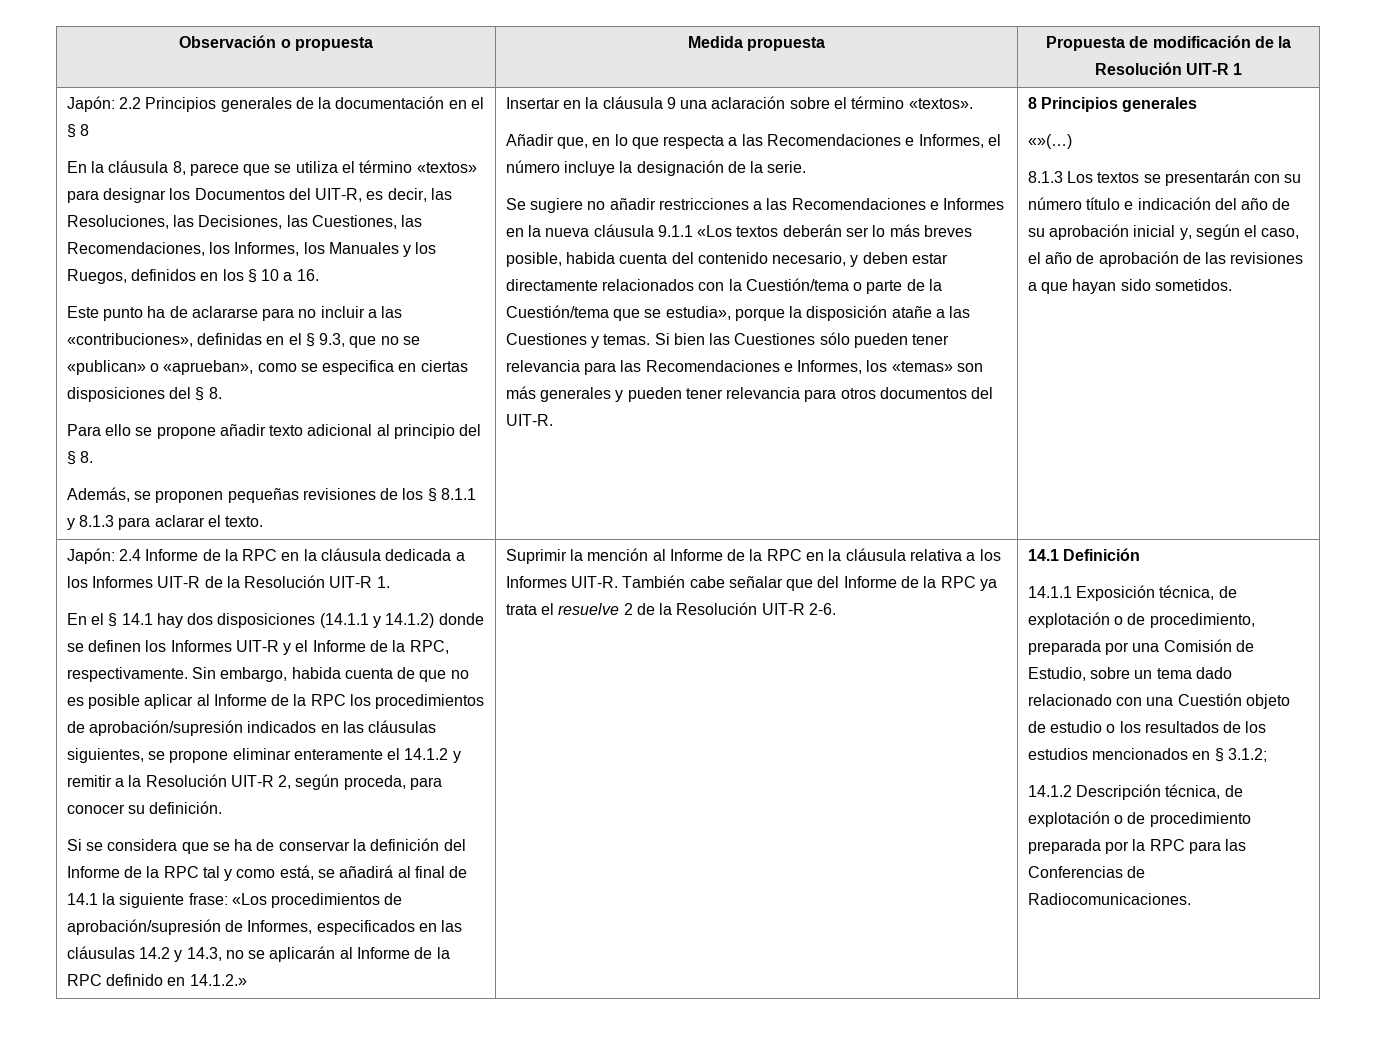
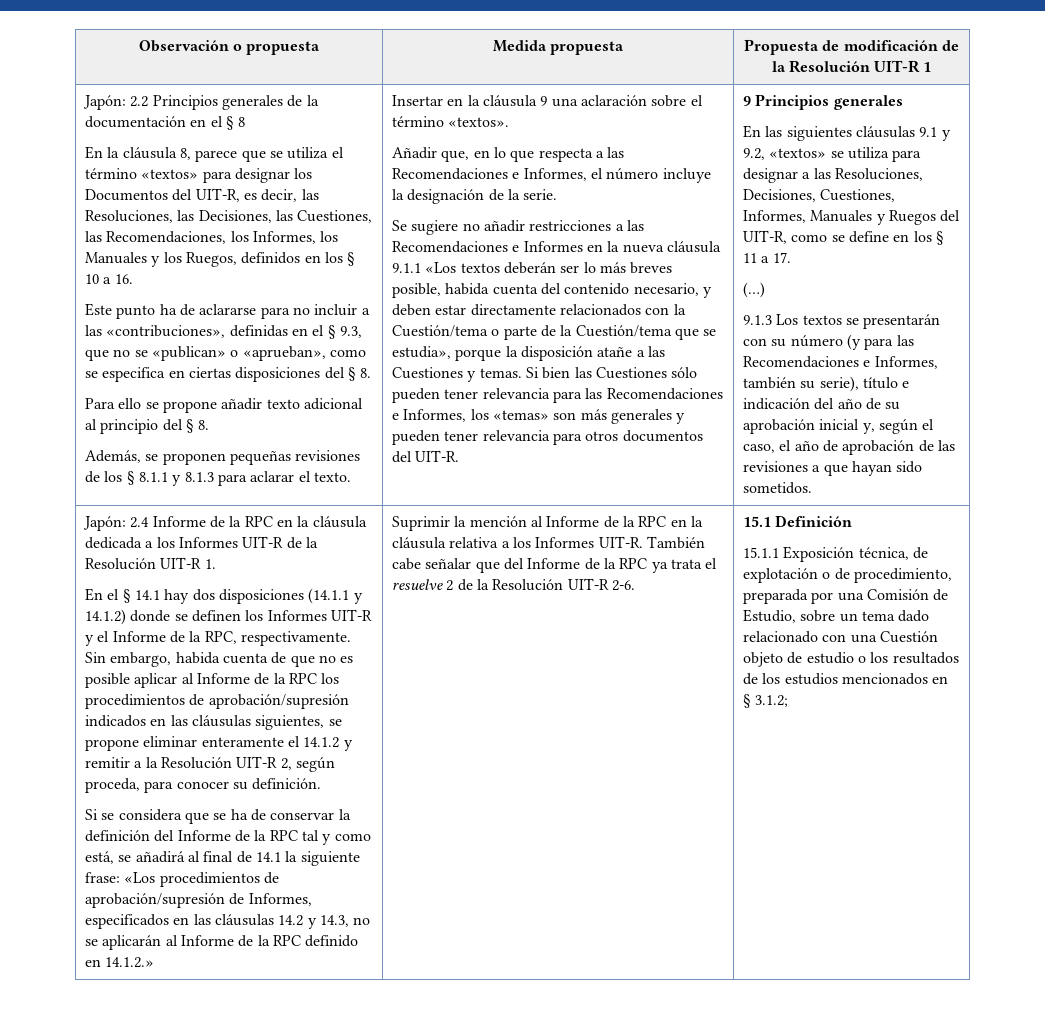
- 8 Principios generales
+ 9 Principios generales
- «»(…)
- 8.1.3 Los textos se presentarán con su número título e indicación del año de su aprobación inicial y, según el caso, el año de aprobación de las revisiones a que hayan sido sometidos.
+ En las siguientes cláusulas 9.1 y 9.2, «textos» se utiliza para designar a las Resoluciones, Decisiones, Cuestiones, Informes, Manuales y Ruegos del UIT-R, como se define en los § 11 a 17.
+ (…)
+ 9.1.3 Los textos se presentarán con su número (y para las Recomendaciones e Informes, también su serie), título e indicación del año de su aprobación inicial y, según el caso, el año de aprobación de las revisiones a que hayan sido sometidos.
- 14.1 Definición
+ 15.1 Definición
- 14.1.1 Exposición técnica, de explotación o de procedimiento, preparada por una Comisión de Estudio, sobre un tema dado relacionado con una Cuestión objeto de estudio o los resultados de los estudios mencionados en § 3.1.2;
+ 15.1.1 Exposición técnica, de explotación o de procedimiento, preparada por una Comisión de Estudio, sobre un tema dado relacionado con una Cuestión objeto de estudio o los resultados de los estudios mencionados en § 3.1.2;
- 14.1.2 Descripción técnica, de explotación o de procedimiento preparada por la RPC para las Conferencias de Radiocomunicaciones.

